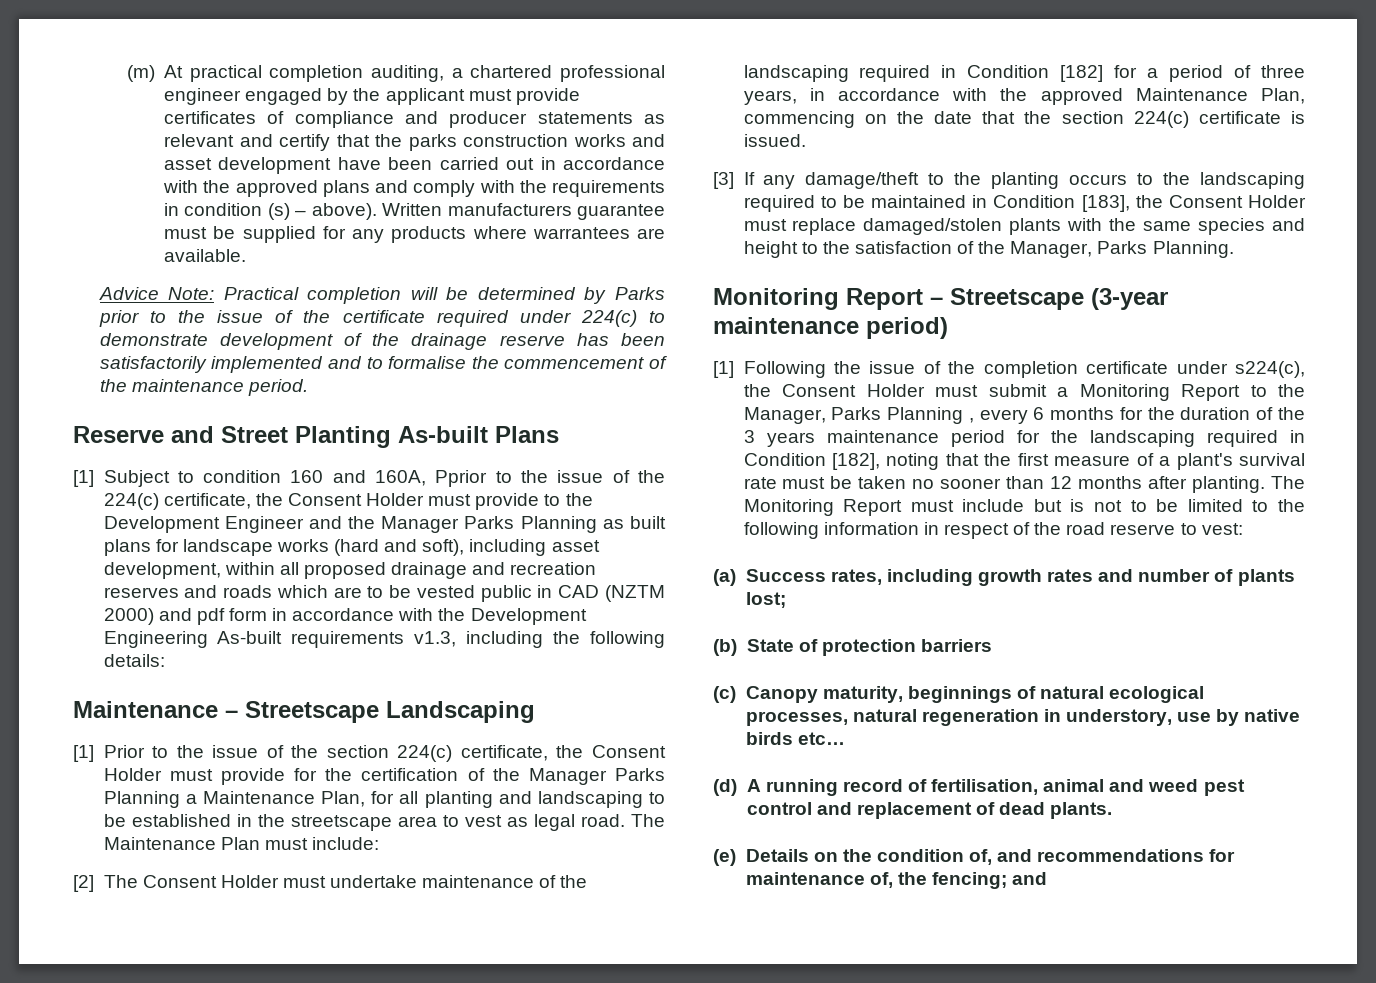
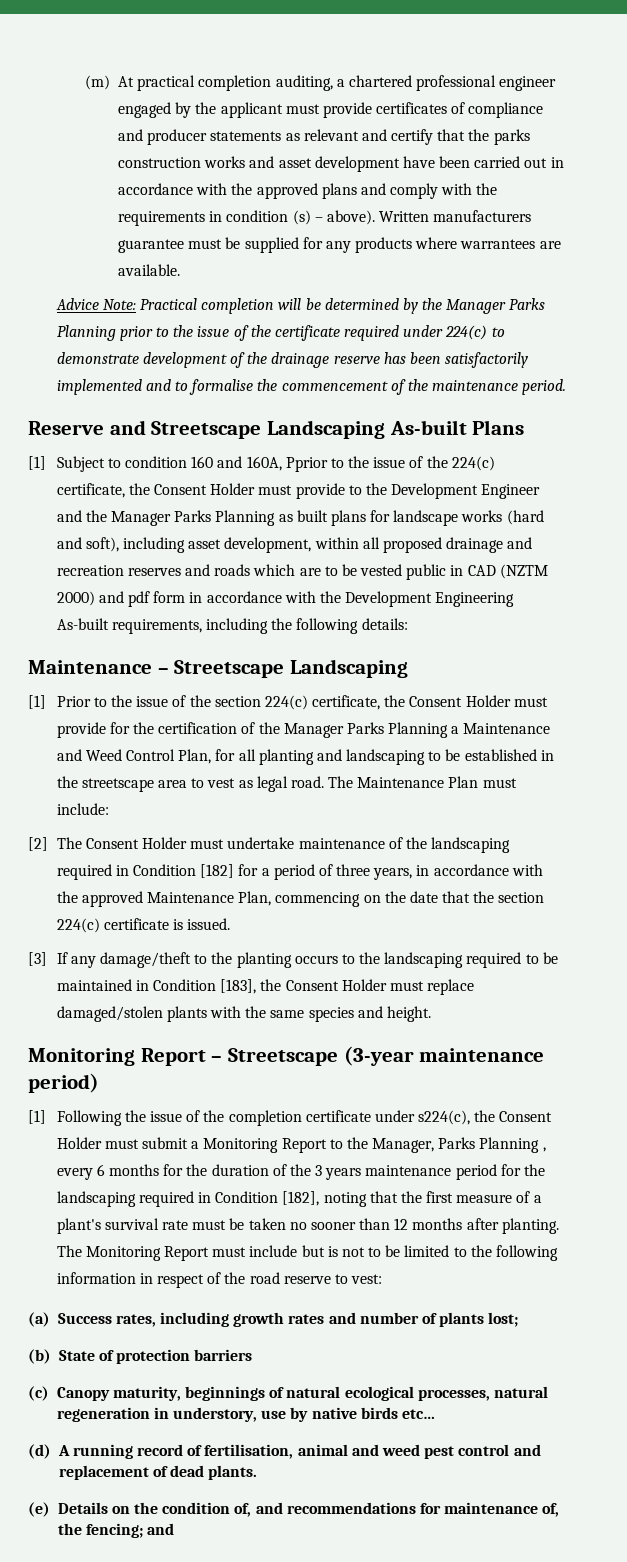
- Advice Note: Practical completion will be determined by Parks prior to the issue of the certificate required under 224(c) to demonstrate development of the drainage reserve has been satisfactorily implemented and to formalise the commencement of the maintenance period.
+ Advice Note: Practical completion will be determined by the Manager Parks Planning prior to the issue of the certificate required under 224(c) to demonstrate development of the drainage reserve has been satisfactorily implemented and to formalise the commencement of the maintenance period.
- Reserve and Street Planting As-built Plans
+ Reserve and Streetscape Landscaping As-built Plans
- [1] Subject to condition 160 and 160A, Pprior to the issue of the 224(c) certificate, the Consent Holder must provide to the Development Engineer and the Manager Parks Planning as built plans for landscape works (hard and soft), including asset development, within all proposed drainage and recreation reserves and roads which are to be vested public in CAD (NZTM 2000) and pdf form in accordance with the Development Engineering As-built requirements v1.3, including the following details:
+ [1] Subject to condition 160 and 160A, Pprior to the issue of the 224(c) certificate, the Consent Holder must provide to the Development Engineer and the Manager Parks Planning as built plans for landscape works (hard and soft), including asset development, within all proposed drainage and recreation reserves and roads which are to be vested public in CAD (NZTM 2000) and pdf form in accordance with the Development Engineering As-built requirements, including the following details:
- [1] Prior to the issue of the section 224(c) certificate, the Consent Holder must provide for the certification of the Manager Parks Planning a Maintenance Plan, for all planting and landscaping to be established in the streetscape area to vest as legal road.
+ [1] Prior to the issue of the section 224(c) certificate, the Consent Holder must provide for the certification of the Manager Parks Planning a Maintenance and Weed Control Plan, for all planting and landscaping to be established in the streetscape area to vest as legal road.
- [3] If any damage/theft to the planting occurs to the landscaping required to be maintained in Condition [183], the Consent Holder must replace damaged/stolen plants with the same species and height to the satisfaction of the Manager, Parks Planning.
+ [3] If any damage/theft to the planting occurs to the landscaping required to be maintained in Condition [183], the Consent Holder must replace damaged/stolen plants with the same species and height.

